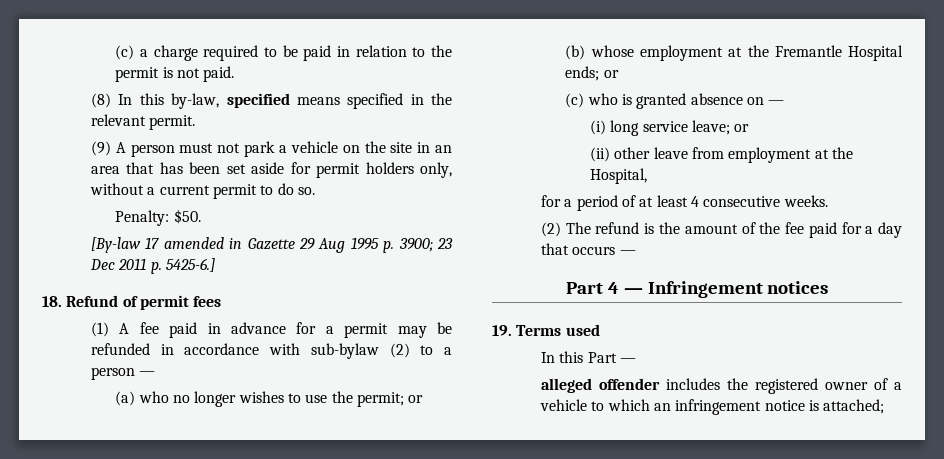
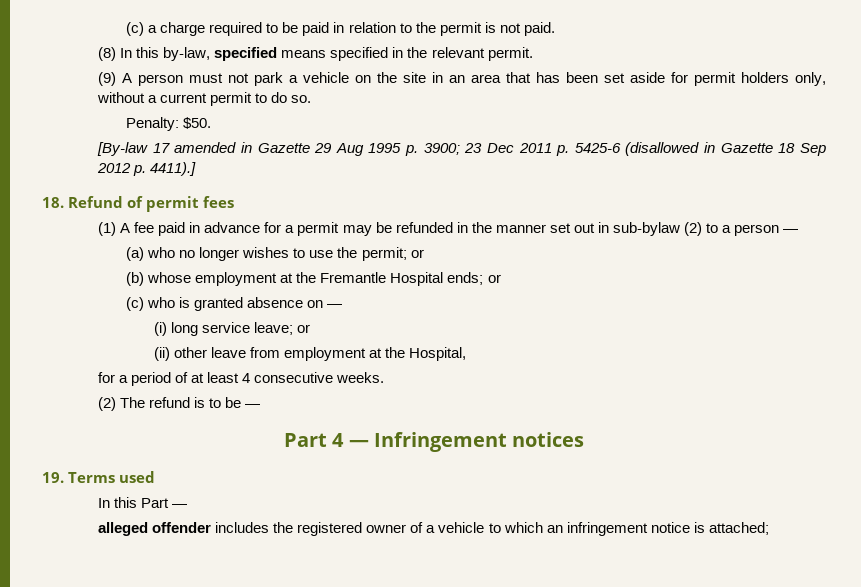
- [By-law 17 amended in Gazette 29 Aug 1995 p. 3900; 23 Dec 2011 p. 5425-6.]
+ [By-law 17 amended in Gazette 29 Aug 1995 p. 3900; 23 Dec 2011 p. 5425-6 (disallowed in Gazette 18 Sep 2012 p. 4411).]
- (1) A fee paid in advance for a permit may be refunded in accordance with sub-bylaw (2) to a person —
+ (1) A fee paid in advance for a permit may be refunded in the manner set out in sub-bylaw (2) to a person —
- (2) The refund is the amount of the fee paid for a day that occurs —
+ (2) The refund is to be —

